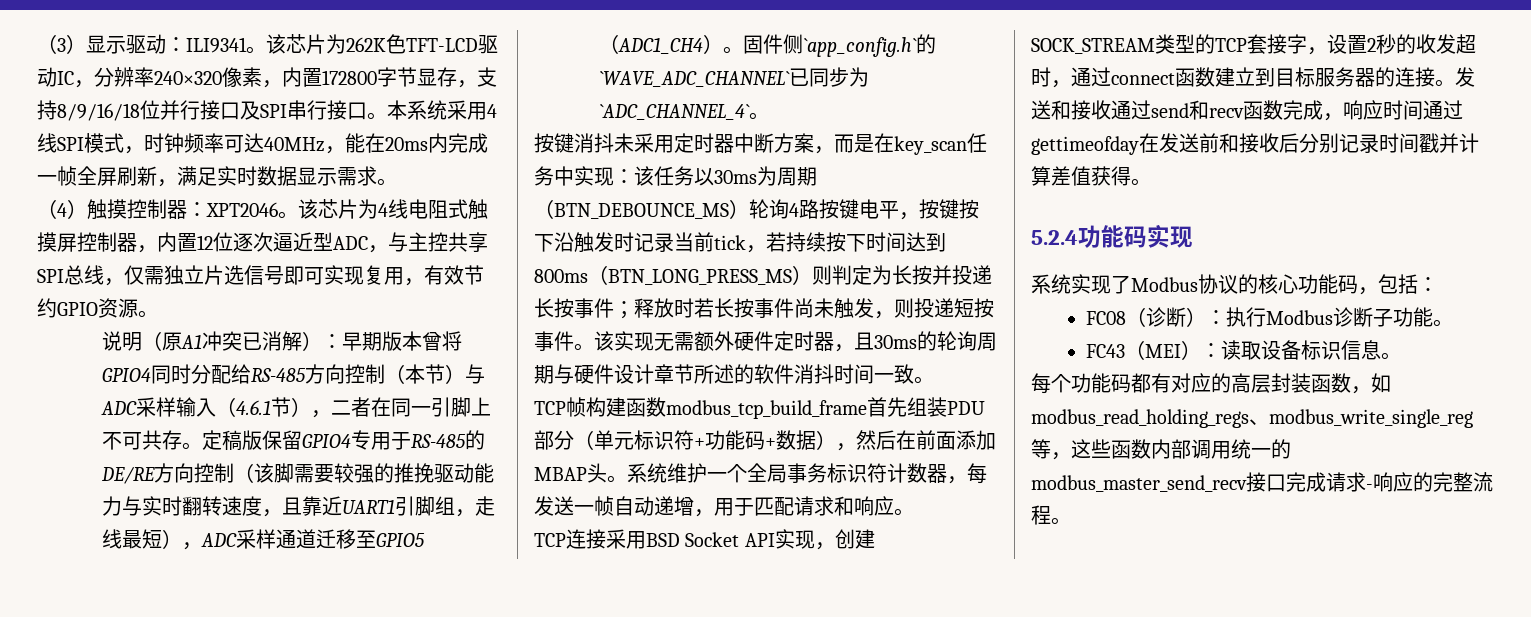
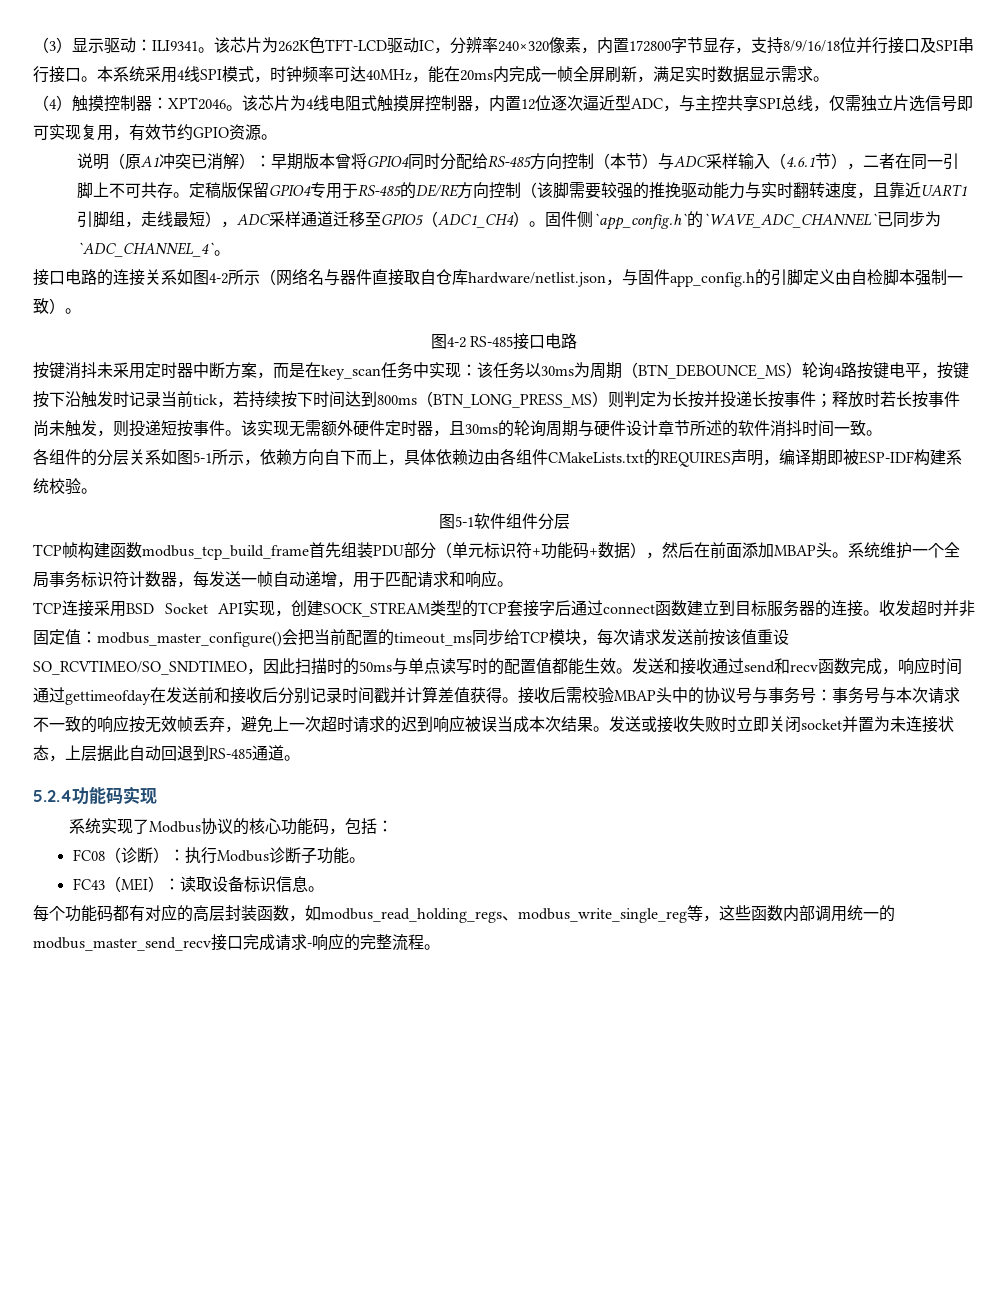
+ 接口电路的连接关系如图4-2所示（网络名与器件直接取自仓库hardware/netlist.json，与固件app_config.h的引脚定义由自检脚本强制一致）。
+ 图4-2 RS-485接口电路
+ 各组件的分层关系如图5-1所示，依赖方向自下而上，具体依赖边由各组件CMakeLists.txt的REQUIRES声明，编译期即被ESP-IDF构建系统校验。
+ 图5-1软件组件分层
- TCP连接采用BSD Socket API实现，创建SOCK_STREAM类型的TCP套接字，设置2秒的收发超时，通过connect函数建立到目标服务器的连接。
+ TCP连接采用BSD Socket API实现，创建SOCK_STREAM类型的TCP套接字后通过connect函数建立到目标服务器的连接。
+ 收发超时并非固定值：modbus_master_configure()会把当前配置的timeout_ms同步给TCP模块，每次请求发送前按该值重设SO_RCVTIMEO/SO_SNDTIMEO，因此扫描时的50ms与单点读写时的配置值都能生效。
+ 接收后需校验MBAP头中的协议号与事务号：事务号与本次请求不一致的响应按无效帧丢弃，避免上一次超时请求的迟到响应被误当成本次结果。发送或接收失败时立即关闭socket并置为未连接状态，上层据此自动回退到RS-485通道。

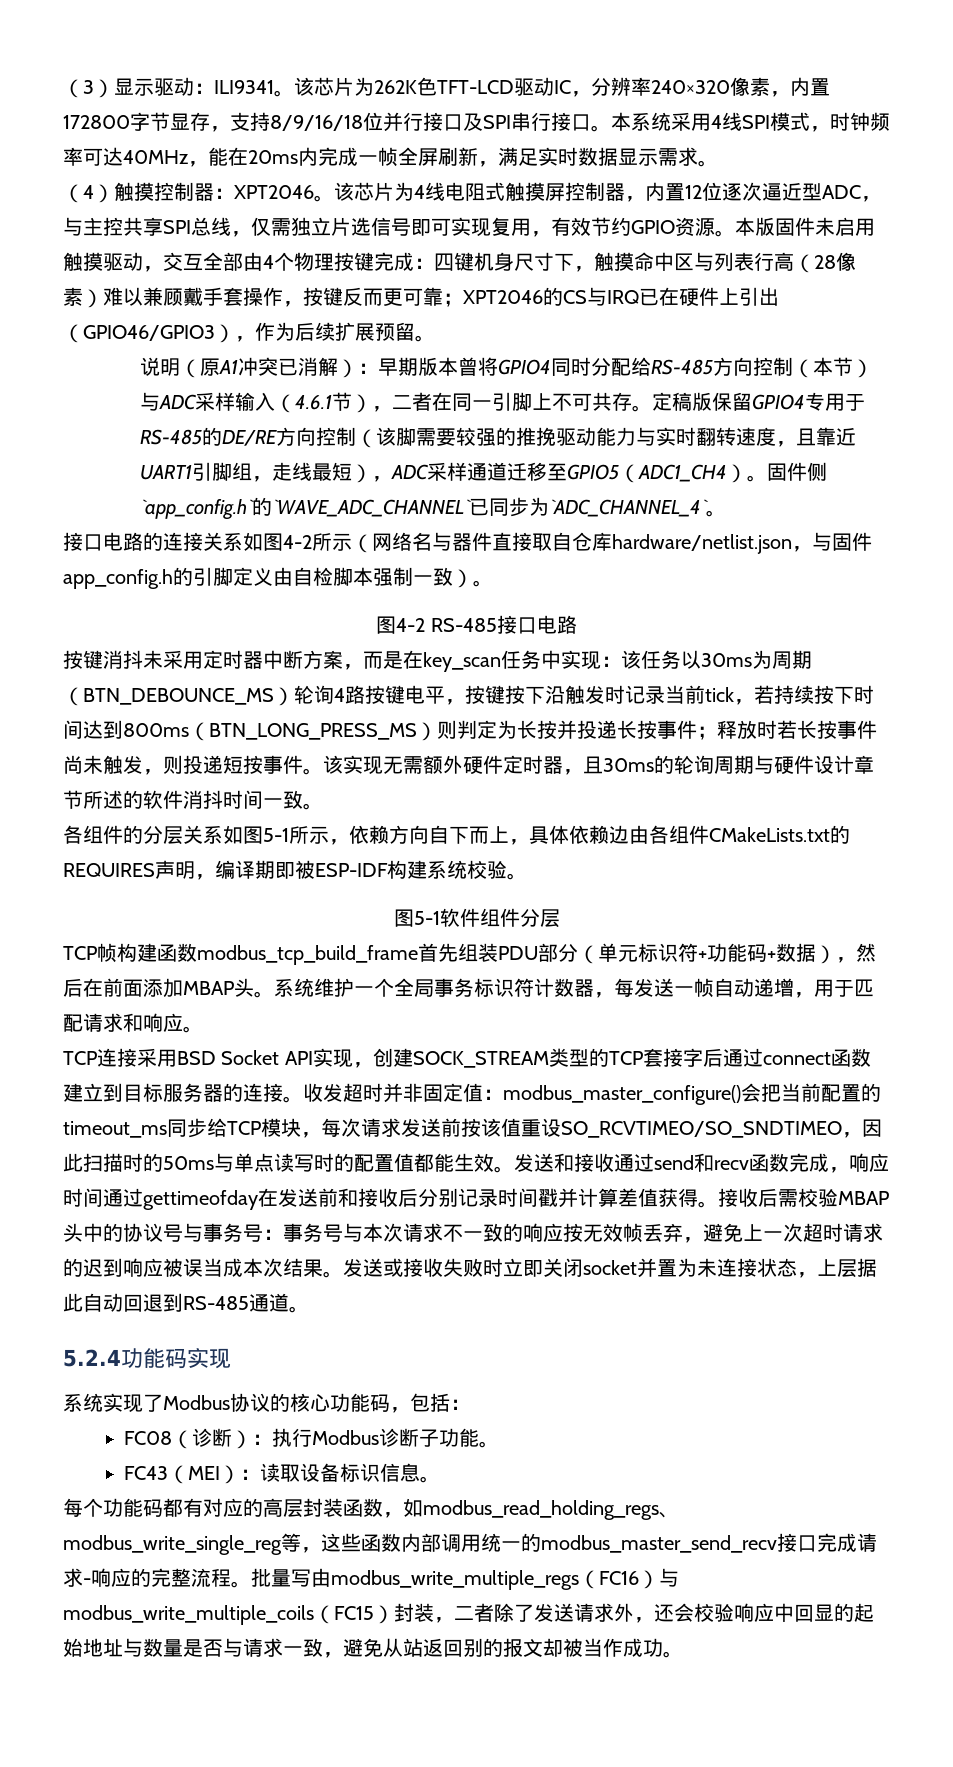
+ 本版固件未启用触摸驱动，交互全部由4个物理按键完成：四键机身尺寸下，触摸命中区与列表行高（28像素）难以兼顾戴手套操作，按键反而更可靠；XPT2046的CS与IRQ已在硬件上引出（GPIO46/GPIO3），作为后续扩展预留。
+ 批量写由modbus_write_multiple_regs（FC16）与modbus_write_multiple_coils（FC15）封装，二者除了发送请求外，还会校验响应中回显的起始地址与数量是否与请求一致，避免从站返回别的报文却被当作成功。

